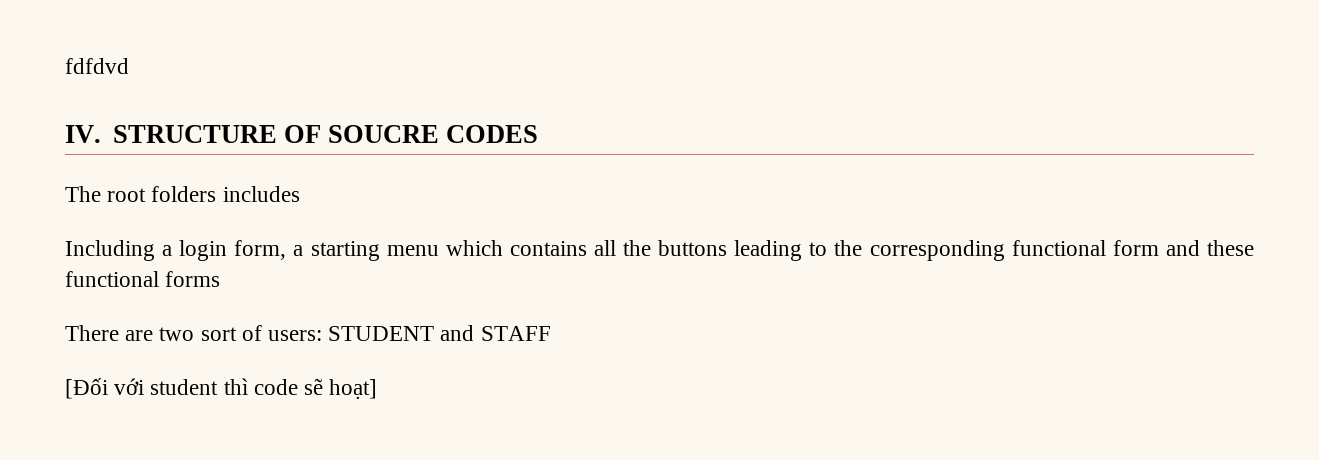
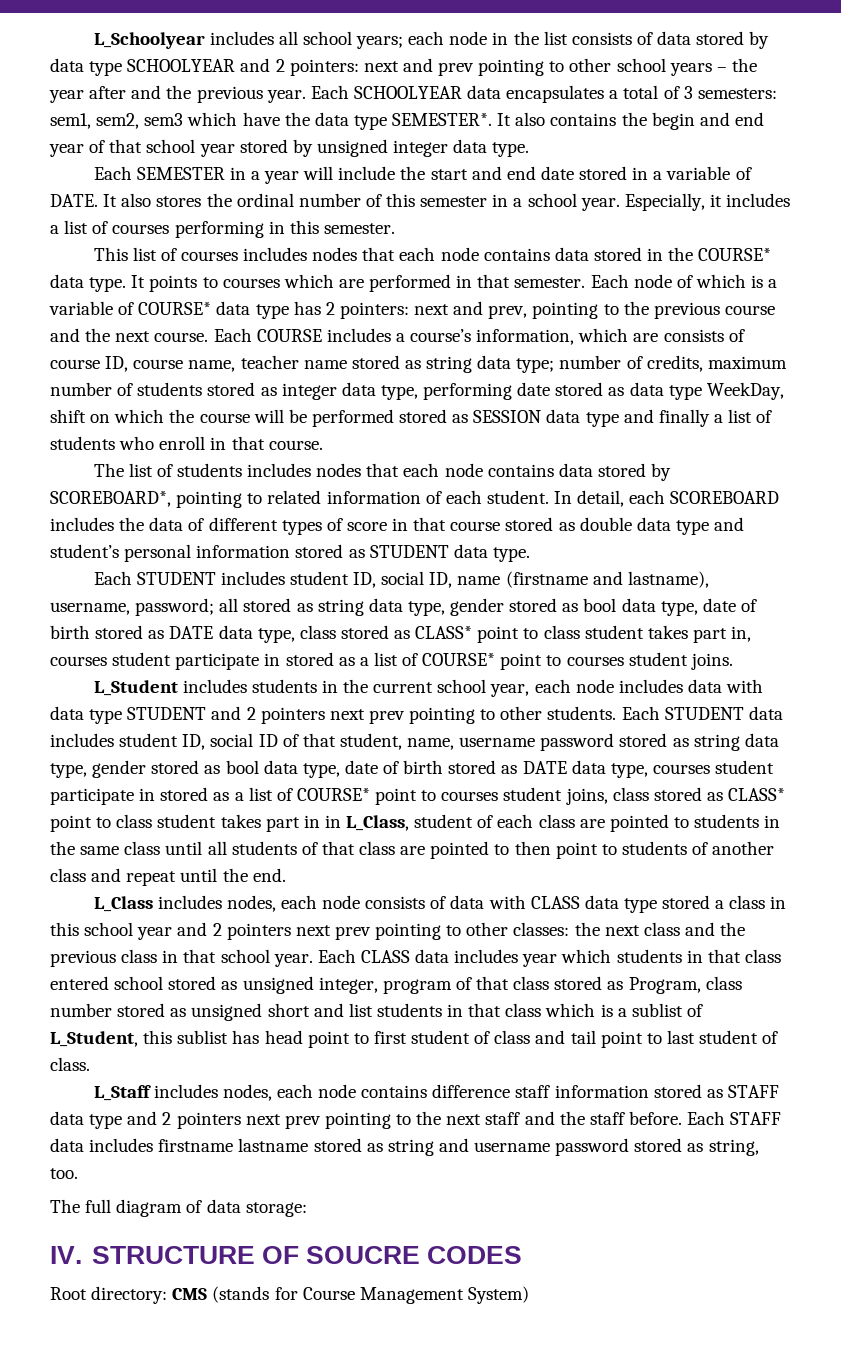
- fdfdvd
+ L_Schoolyear includes all school years; each node in the list consists of data stored by data type SCHOOLYEAR and 2 pointers: next and prev pointing to other school years – the year after and the previous year. Each SCHOOLYEAR data encapsulates a total of 3 semesters: sem1, sem2, sem3 which have the data type SEMESTER*. It also contains the begin and end year of that school year stored by unsigned integer data type.
+ Each SEMESTER in a year will include the start and end date stored in a variable of DATE. It also stores the ordinal number of this semester in a school year. Especially, it includes a list of courses performing in this semester.
+ This list of courses includes nodes that each node contains data stored in the COURSE* data type. It points to courses which are performed in that semester. Each node of which is a variable of COURSE* data type has 2 pointers: next and prev, pointing to the previous course and the next course. Each COURSE includes a course’s information, which are consists of course ID, course name, teacher name stored as string data type; number of credits, maximum number of students stored as integer data type, performing date stored as data type WeekDay, shift on which the course will be performed stored as SESSION data type and finally a list of students who enroll in that course.
+ The list of students includes nodes that each node contains data stored by SCOREBOARD*, pointing to related information of each student. In detail, each SCOREBOARD includes the data of different types of score in that course stored as double data type and student’s personal information stored as STUDENT data type.
+ Each STUDENT includes student ID, social ID, name (firstname and lastname), username, password; all stored as string data type, gender stored as bool data type, date of birth stored as DATE data type, class stored as CLASS* point to class student takes part in, courses student participate in stored as a list of COURSE* point to courses student joins.
+ L_Student includes students in the current school year, each node includes data with data type STUDENT and 2 pointers next prev pointing to other students. Each STUDENT data includes student ID, social ID of that student, name, username password stored as string data type, gender stored as bool data type, date of birth stored as DATE data type, courses student participate in stored as a list of COURSE* point to courses student joins, class stored as CLASS* point to class student takes part in in L_Class, student of each class are pointed to students in the same class until all students of that class are pointed to then point to students of another class and repeat until the end.
+ L_Class includes nodes, each node consists of data with CLASS data type stored a class in this school year and 2 pointers next prev pointing to other classes: the next class and the previous class in that school year. Each CLASS data includes year which students in that class entered school stored as unsigned integer, program of that class stored as Program, class number stored as unsigned short and list students in that class which is a sublist of L_Student, this sublist has head point to first student of class and tail point to last student of class.
+ L_Staff includes nodes, each node contains difference staff information stored as STAFF data type and 2 pointers next prev pointing to the next staff and the staff before. Each STAFF data includes firstname lastname stored as string and username password stored as string, too.
+ The full diagram of data storage:
- The root folders includes
- Including a login form, a starting menu which contains all the buttons leading to the corresponding functional form and these functional forms
- There are two sort of users: STUDENT and STAFF
- [Đối với student thì code sẽ hoạt]
+ Root directory: CMS (stands for Course Management System)

